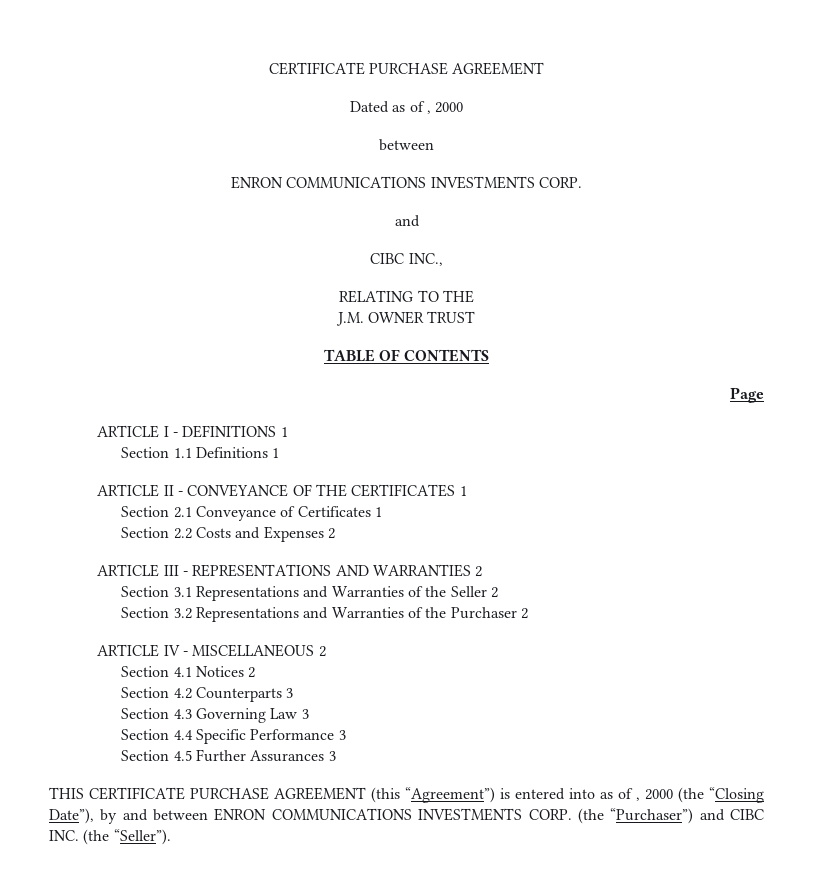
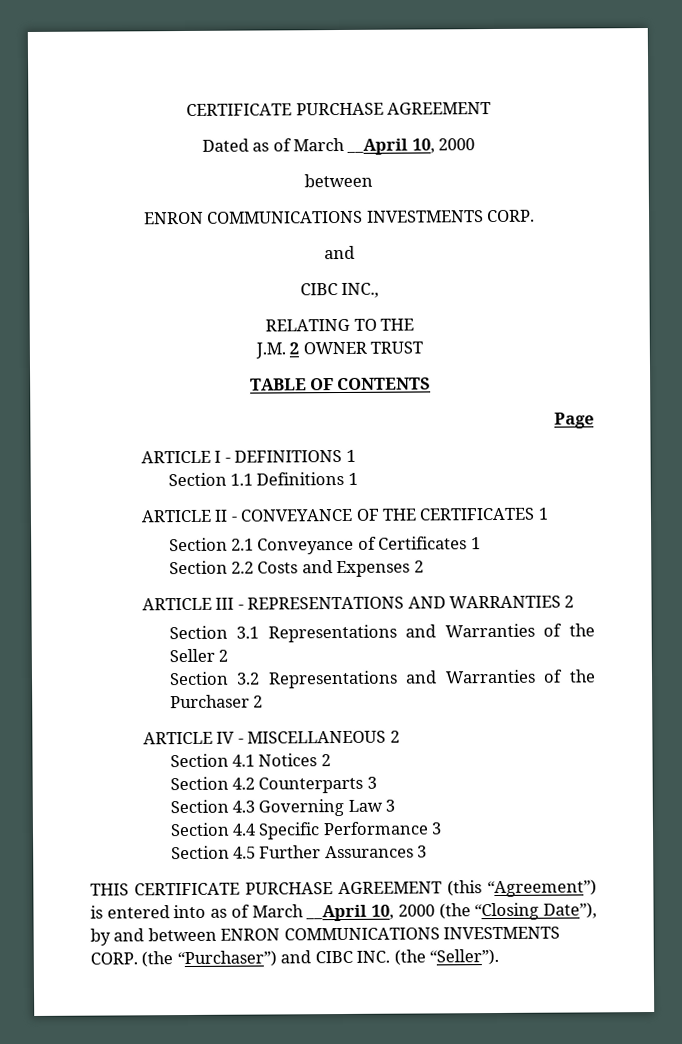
- Dated as of , 2000
+ Dated as of March __April 10, 2000
- J.M. OWNER TRUST
+ J.M. 2 OWNER TRUST
- THIS CERTIFICATE PURCHASE AGREEMENT (this “Agreement”) is entered into as of , 2000 (the “Closing Date”), by and between ENRON COMMUNICATIONS INVESTMENTS CORP.
+ THIS CERTIFICATE PURCHASE AGREEMENT (this “Agreement”) is entered into as of March __April 10, 2000 (the “Closing Date”), by and between ENRON COMMUNICATIONS INVESTMENTS CORP.

